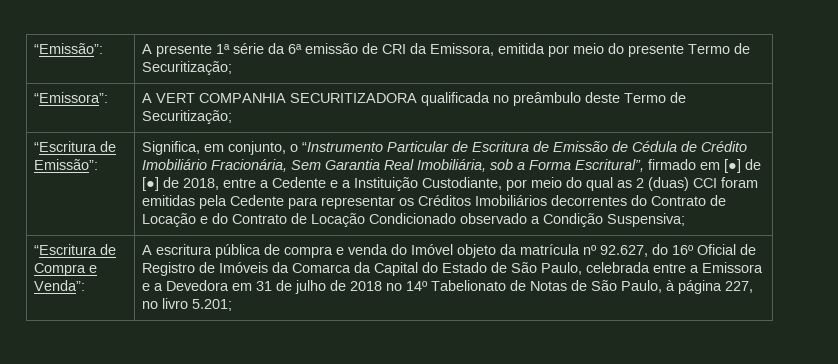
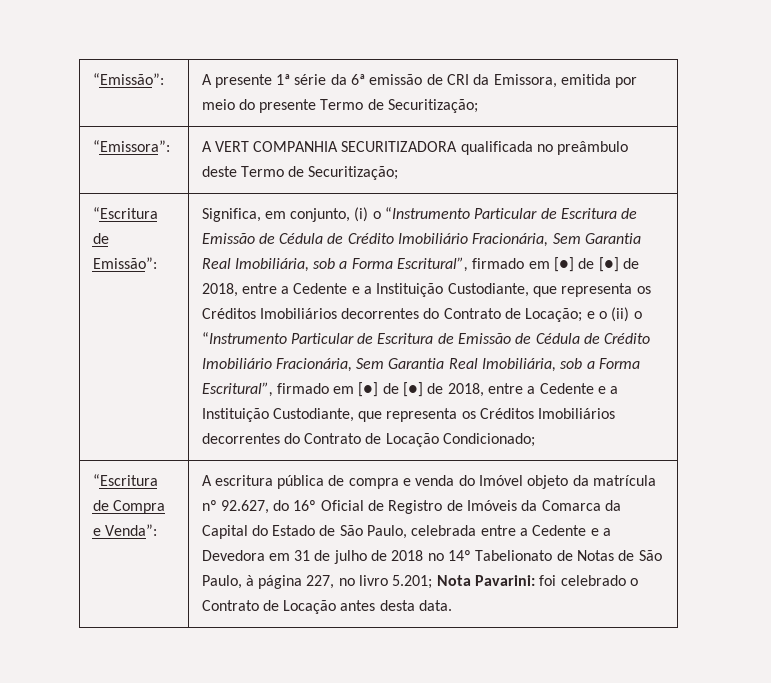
- Significa, em conjunto, o “Instrumento Particular de Escritura de Emissão de Cédula de Crédito Imobiliário Fracionária, Sem Garantia Real Imobiliária, sob a Forma Escritural”, firmado em [●] de [●] de 2018, entre a Cedente e a Instituição Custodiante, por meio do qual as 2 (duas) CCI foram emitidas pela Cedente para representar os Créditos Imobiliários decorrentes do Contrato de Locação e do Contrato de Locação Condicionado observado a Condição Suspensiva;
+ Significa, em conjunto, (i) o “Instrumento Particular de Escritura de Emissão de Cédula de Crédito Imobiliário Fracionária, Sem Garantia Real Imobiliária, sob a Forma Escritural”, firmado em [●] de [●] de 2018, entre a Cedente e a Instituição Custodiante, que representa os Créditos Imobiliários decorrentes do Contrato de Locação; e o (ii) o “Instrumento Particular de Escritura de Emissão de Cédula de Crédito Imobiliário Fracionária, Sem Garantia Real Imobiliária, sob a Forma Escritural”, firmado em [●] de [●] de 2018, entre a Cedente e a Instituição Custodiante, que representa os Créditos Imobiliários decorrentes do Contrato de Locação Condicionado;
- A escritura pública de compra e venda do Imóvel objeto da matrícula nº 92.627, do 16º Oficial de Registro de Imóveis da Comarca da Capital do Estado de São Paulo, celebrada entre a Emissora e a Devedora em 31 de julho de 2018 no 14º Tabelionato de Notas de São Paulo, à página 227, no livro 5.201;
+ A escritura pública de compra e venda do Imóvel objeto da matrícula nº 92.627, do 16º Oficial de Registro de Imóveis da Comarca da Capital do Estado de São Paulo, celebrada entre a Cedente e a Devedora em 31 de julho de 2018 no 14º Tabelionato de Notas de São Paulo, à página 227, no livro 5.201; Nota Pavarini: foi celebrado o Contrato de Locação antes desta data.

